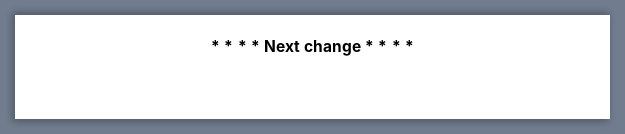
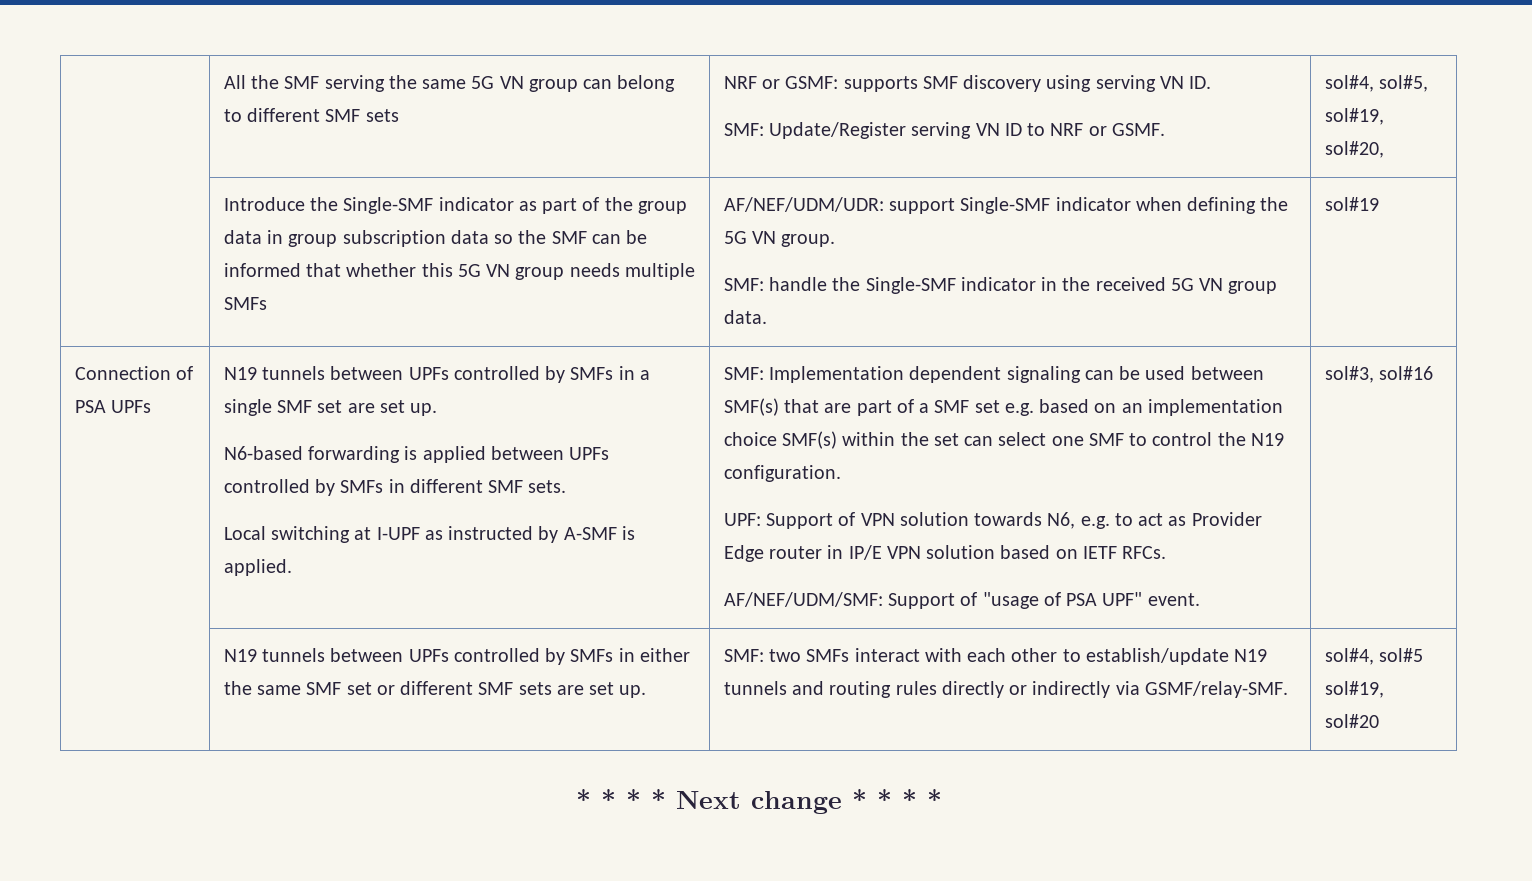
+ | All the SMF serving the same 5G VN group can belong to different SMF sets | NRF or GSMF: supports SMF discovery using serving VN ID.
+ SMF: Update/Register serving VN ID to NRF or GSMF. | sol#4, sol#5, sol#19, sol#20,
+ | Introduce the Single-SMF indicator as part of the group data in group subscription data so the SMF can be informed that whether this 5G VN group needs multiple SMFs | AF/NEF/UDM/UDR: support Single-SMF indicator when defining the 5G VN group.
+ SMF: handle the Single-SMF indicator in the received 5G VN group data. | sol#19
+ Connection of PSA UPFs | N19 tunnels between UPFs controlled by SMFs in a single SMF set are set up.
+ N6-based forwarding is applied between UPFs controlled by SMFs in different SMF sets.
+ Local switching at I-UPF as instructed by A-SMF is applied. | SMF: Implementation dependent signaling can be used between SMF(s) that are part of a SMF set e.g. based on an implementation choice SMF(s) within the set can select one SMF to control the N19 configuration.
+ UPF: Support of VPN solution towards N6, e.g. to act as Provider Edge router in IP/E VPN solution based on IETF RFCs.
+ AF/NEF/UDM/SMF: Support of "usage of PSA UPF" event. | sol#3, sol#16
+ | N19 tunnels between UPFs controlled by SMFs in either the same SMF set or different SMF sets are set up. | SMF: two SMFs interact with each other to establish/update N19 tunnels and routing rules directly or indirectly via GSMF/relay-SMF. | sol#4, sol#5 sol#19, sol#20

